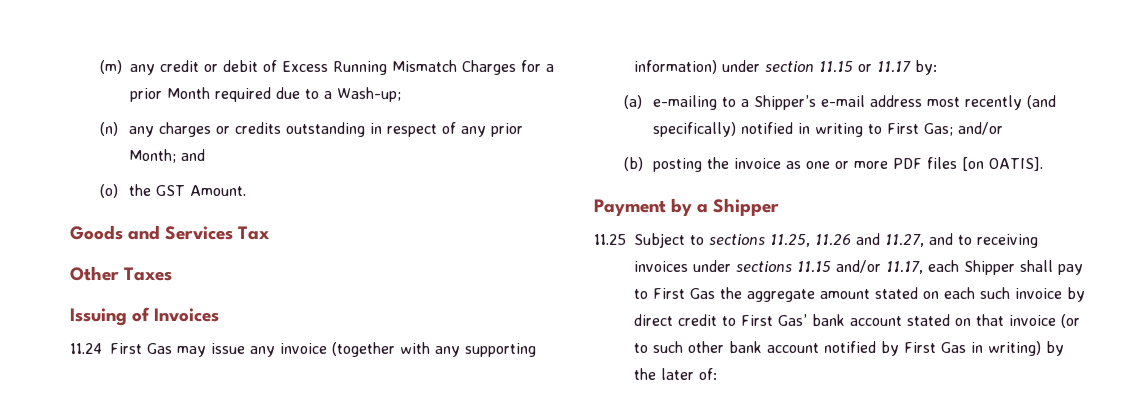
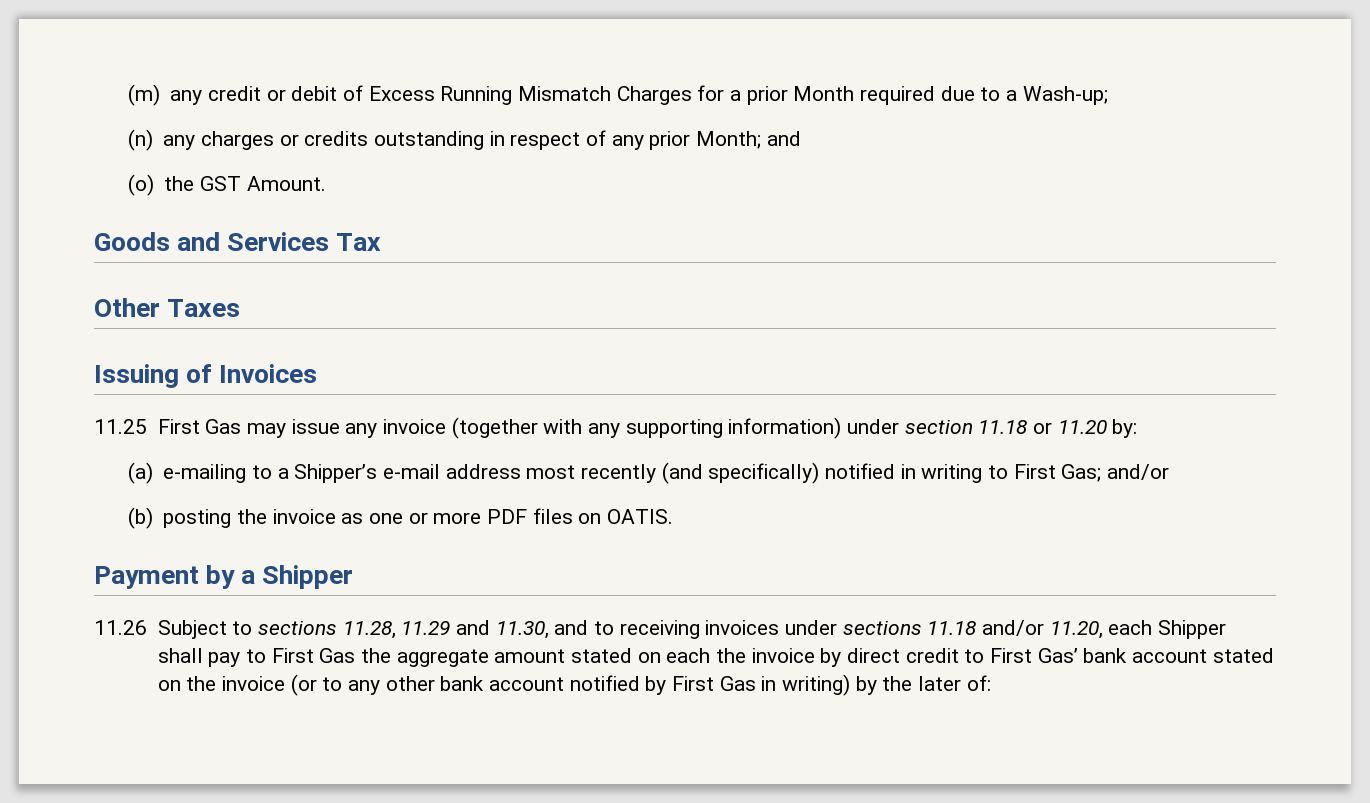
- 11.24 First Gas may issue any invoice (together with any supporting information) under section 11.15 or 11.17 by:
+ 11.25 First Gas may issue any invoice (together with any supporting information) under section 11.18 or 11.20 by:
- (b) posting the invoice as one or more PDF files [on OATIS].
+ (b) posting the invoice as one or more PDF files on OATIS.
- 11.25 Subject to sections 11.25, 11.26 and 11.27, and to receiving invoices under sections 11.15 and/or 11.17, each Shipper shall pay to First Gas the aggregate amount stated on each such invoice by direct credit to First Gas’ bank account stated on that invoice (or to such other bank account notified by First Gas in writing) by the later of:
+ 11.26 Subject to sections 11.28, 11.29 and 11.30, and to receiving invoices under sections 11.18 and/or 11.20, each Shipper shall pay to First Gas the aggregate amount stated on each the invoice by direct credit to First Gas’ bank account stated on the invoice (or to any other bank account notified by First Gas in writing) by the later of:

